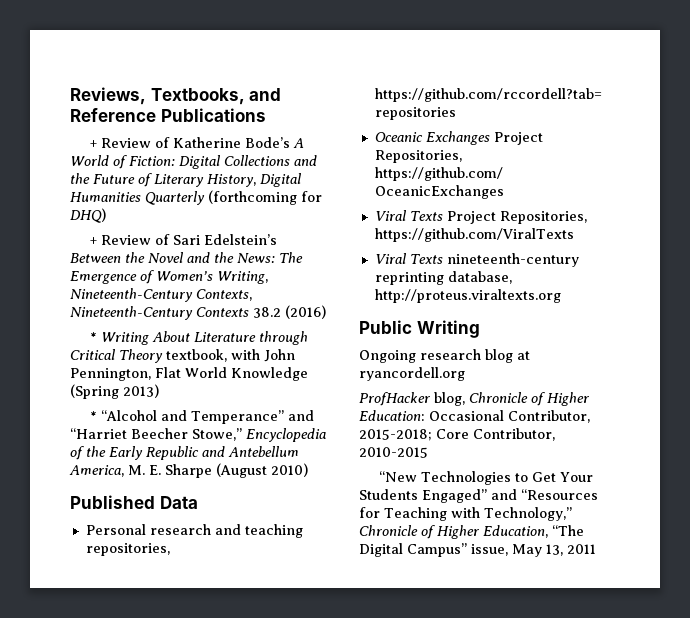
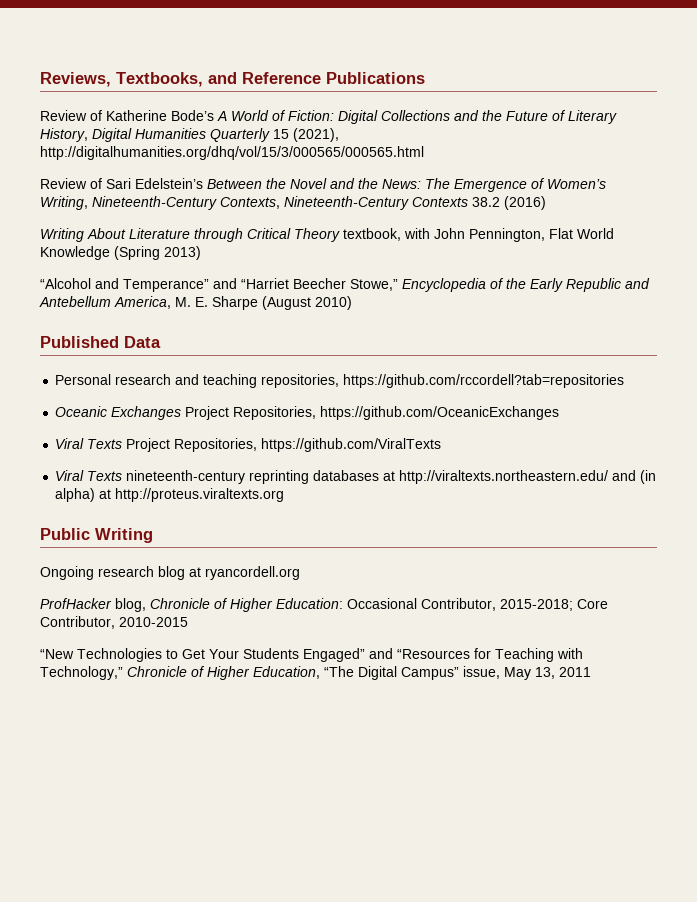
- + Review of Katherine Bode’s A World of Fiction: Digital Collections and the Future of Literary History, Digital Humanities Quarterly (forthcoming for DHQ)
- + Review of Sari Edelstein’s Between the Novel and the News: The Emergence of Women’s Writing, Nineteenth-Century Contexts, Nineteenth-Century Contexts 38.2 (2016)
+ Review of Katherine Bode’s A World of Fiction: Digital Collections and the Future of Literary History, Digital Humanities Quarterly 15 (2021), http://digitalhumanities.org/dhq/vol/15/3/000565/000565.html
+ Review of Sari Edelstein’s Between the Novel and the News: The Emergence of Women’s Writing, Nineteenth-Century Contexts, Nineteenth-Century Contexts 38.2 (2016)
- * Writing About Literature through Critical Theory textbook, with John Pennington, Flat World Knowledge (Spring 2013)
+ Writing About Literature through Critical Theory textbook, with John Pennington, Flat World Knowledge (Spring 2013)
- * “Alcohol and Temperance” and “Harriet Beecher Stowe,” Encyclopedia of the Early Republic and Antebellum America, M. E. Sharpe (August 2010)
+ “Alcohol and Temperance” and “Harriet Beecher Stowe,” Encyclopedia of the Early Republic and Antebellum America, M. E. Sharpe (August 2010)
- Viral Texts nineteenth-century reprinting database, http://proteus.viraltexts.org
+ Viral Texts nineteenth-century reprinting databases at http://viraltexts.northeastern.edu/ and (in alpha) at http://proteus.viraltexts.org

